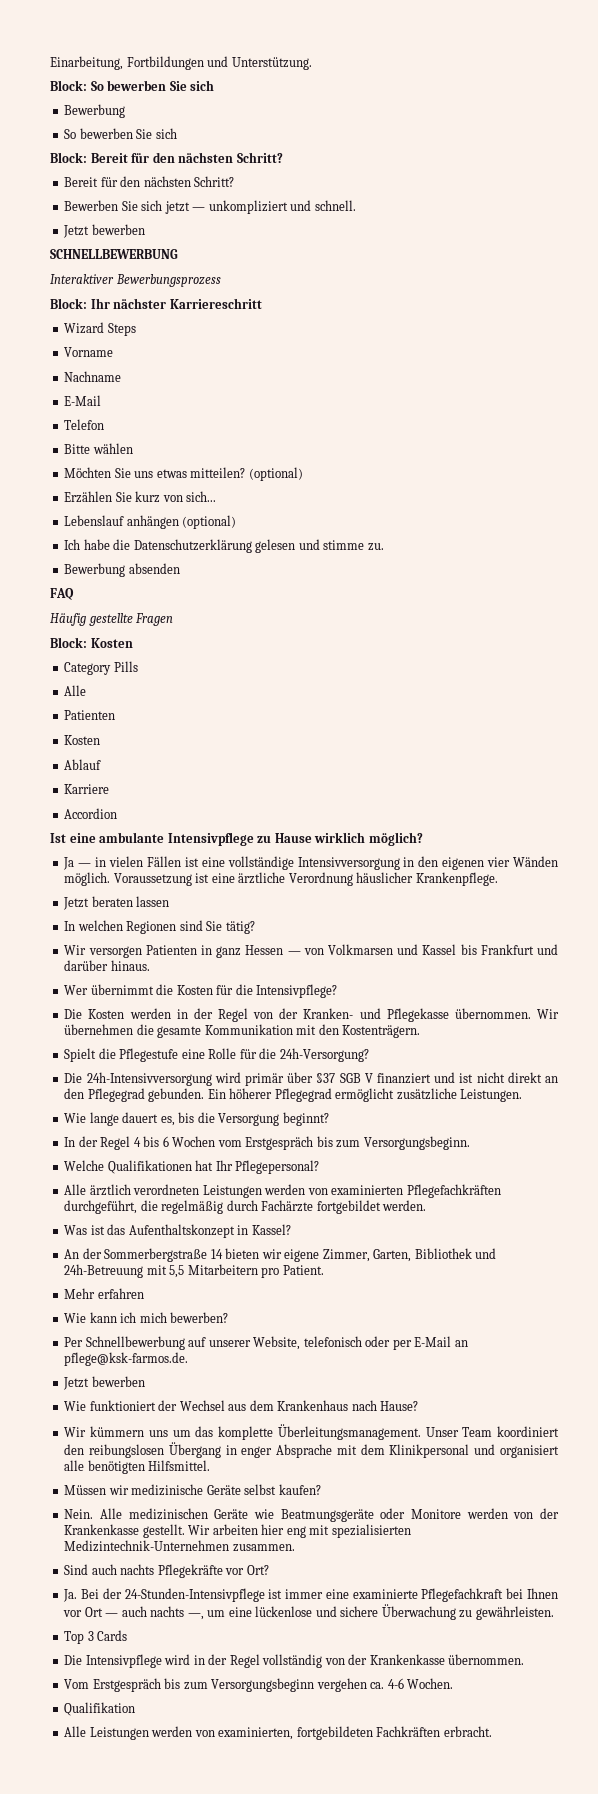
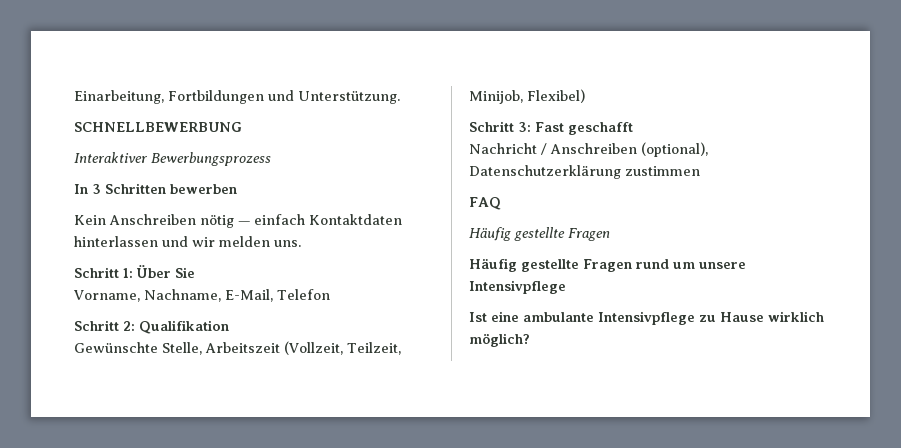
- Block: So bewerben Sie sich
- Bewerbung
- So bewerben Sie sich
- Block: Bereit für den nächsten Schritt?
- Bereit für den nächsten Schritt?
- Bewerben Sie sich jetzt — unkompliziert und schnell.
- Jetzt bewerben
  SCHNELLBEWERBUNG
  Interaktiver Bewerbungsprozess
- Block: Ihr nächster Karriereschritt
- Wizard Steps
- Vorname
- Nachname
- E-Mail
- Telefon
- Bitte wählen
- Möchten Sie uns etwas mitteilen? (optional)
- Erzählen Sie kurz von sich...
- Lebenslauf anhängen (optional)
- Ich habe die Datenschutzerklärung gelesen und stimme zu.
- Bewerbung absenden
+ In 3 Schritten bewerben
+ Kein Anschreiben nötig — einfach Kontaktdaten hinterlassen und wir melden uns.
+ Schritt 1: Über Sie
+ Vorname, Nachname, E-Mail, Telefon
+ Schritt 2: Qualifikation
+ Gewünschte Stelle, Arbeitszeit (Vollzeit, Teilzeit, Minijob, Flexibel)
+ Schritt 3: Fast geschafft
+ Nachricht / Anschreiben (optional), Datenschutzerklärung zustimmen
  FAQ
  Häufig gestellte Fragen
- Block: Kosten
- Category Pills
- Alle
- Patienten
- Kosten
- Ablauf
- Karriere
- Accordion
+ Häufig gestellte Fragen rund um unsere Intensivpflege
- Ja — in vielen Fällen ist eine vollständige Intensivversorgung in den eigenen vier Wänden möglich. Voraussetzung ist eine ärztliche Verordnung häuslicher Krankenpflege.
- Jetzt beraten lassen
- In welchen Regionen sind Sie tätig?
- Wir versorgen Patienten in ganz Hessen — von Volkmarsen und Kassel bis Frankfurt und darüber hinaus.
- Wer übernimmt die Kosten für die Intensivpflege?
- Die Kosten werden in der Regel von der Kranken- und Pflegekasse übernommen. Wir übernehmen die gesamte Kommunikation mit den Kostenträgern.
- Spielt die Pflegestufe eine Rolle für die 24h-Versorgung?
- Die 24h-Intensivversorgung wird primär über §37 SGB V finanziert und ist nicht direkt an den Pflegegrad gebunden. Ein höherer Pflegegrad ermöglicht zusätzliche Leistungen.
- Wie lange dauert es, bis die Versorgung beginnt?
- In der Regel 4 bis 6 Wochen vom Erstgespräch bis zum Versorgungsbeginn.
- Welche Qualifikationen hat Ihr Pflegepersonal?
- Alle ärztlich verordneten Leistungen werden von examinierten Pflegefachkräften durchgeführt, die regelmäßig durch Fachärzte fortgebildet werden.
- Was ist das Aufenthaltskonzept in Kassel?
- An der Sommerbergstraße 14 bieten wir eigene Zimmer, Garten, Bibliothek und 24h-Betreuung mit 5,5 Mitarbeitern pro Patient.
- Mehr erfahren
- Wie kann ich mich bewerben?
- Per Schnellbewerbung auf unserer Website, telefonisch oder per E-Mail an pflege@ksk-farmos.de.
- Jetzt bewerben
- Wie funktioniert der Wechsel aus dem Krankenhaus nach Hause?
- Wir kümmern uns um das komplette Überleitungsmanagement. Unser Team koordiniert den reibungslosen Übergang in enger Absprache mit dem Klinikpersonal und organisiert alle benötigten Hilfsmittel.
- Müssen wir medizinische Geräte selbst kaufen?
- Nein. Alle medizinischen Geräte wie Beatmungsgeräte oder Monitore werden von der Krankenkasse gestellt. Wir arbeiten hier eng mit spezialisierten Medizintechnik-Unternehmen zusammen.
- Sind auch nachts Pflegekräfte vor Ort?
- Ja. Bei der 24-Stunden-Intensivpflege ist immer eine examinierte Pflegefachkraft bei Ihnen vor Ort — auch nachts —, um eine lückenlose und sichere Überwachung zu gewährleisten.
- Top 3 Cards
- Die Intensivpflege wird in der Regel vollständig von der Krankenkasse übernommen.
- Vom Erstgespräch bis zum Versorgungsbeginn vergehen ca. 4-6 Wochen.
- Qualifikation
- Alle Leistungen werden von examinierten, fortgebildeten Fachkräften erbracht.

